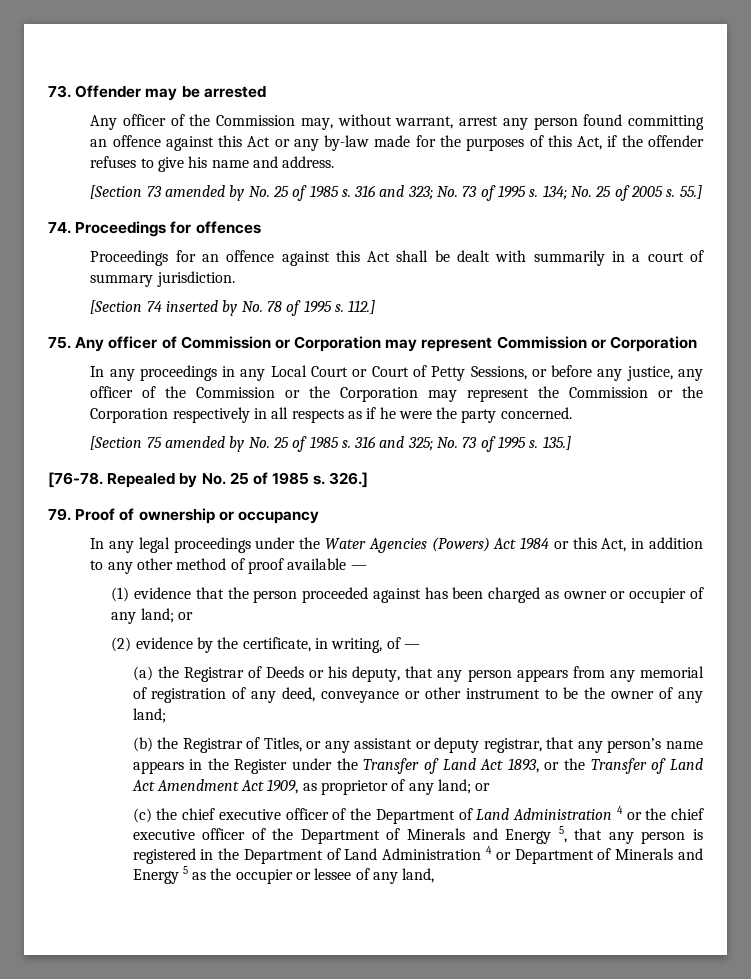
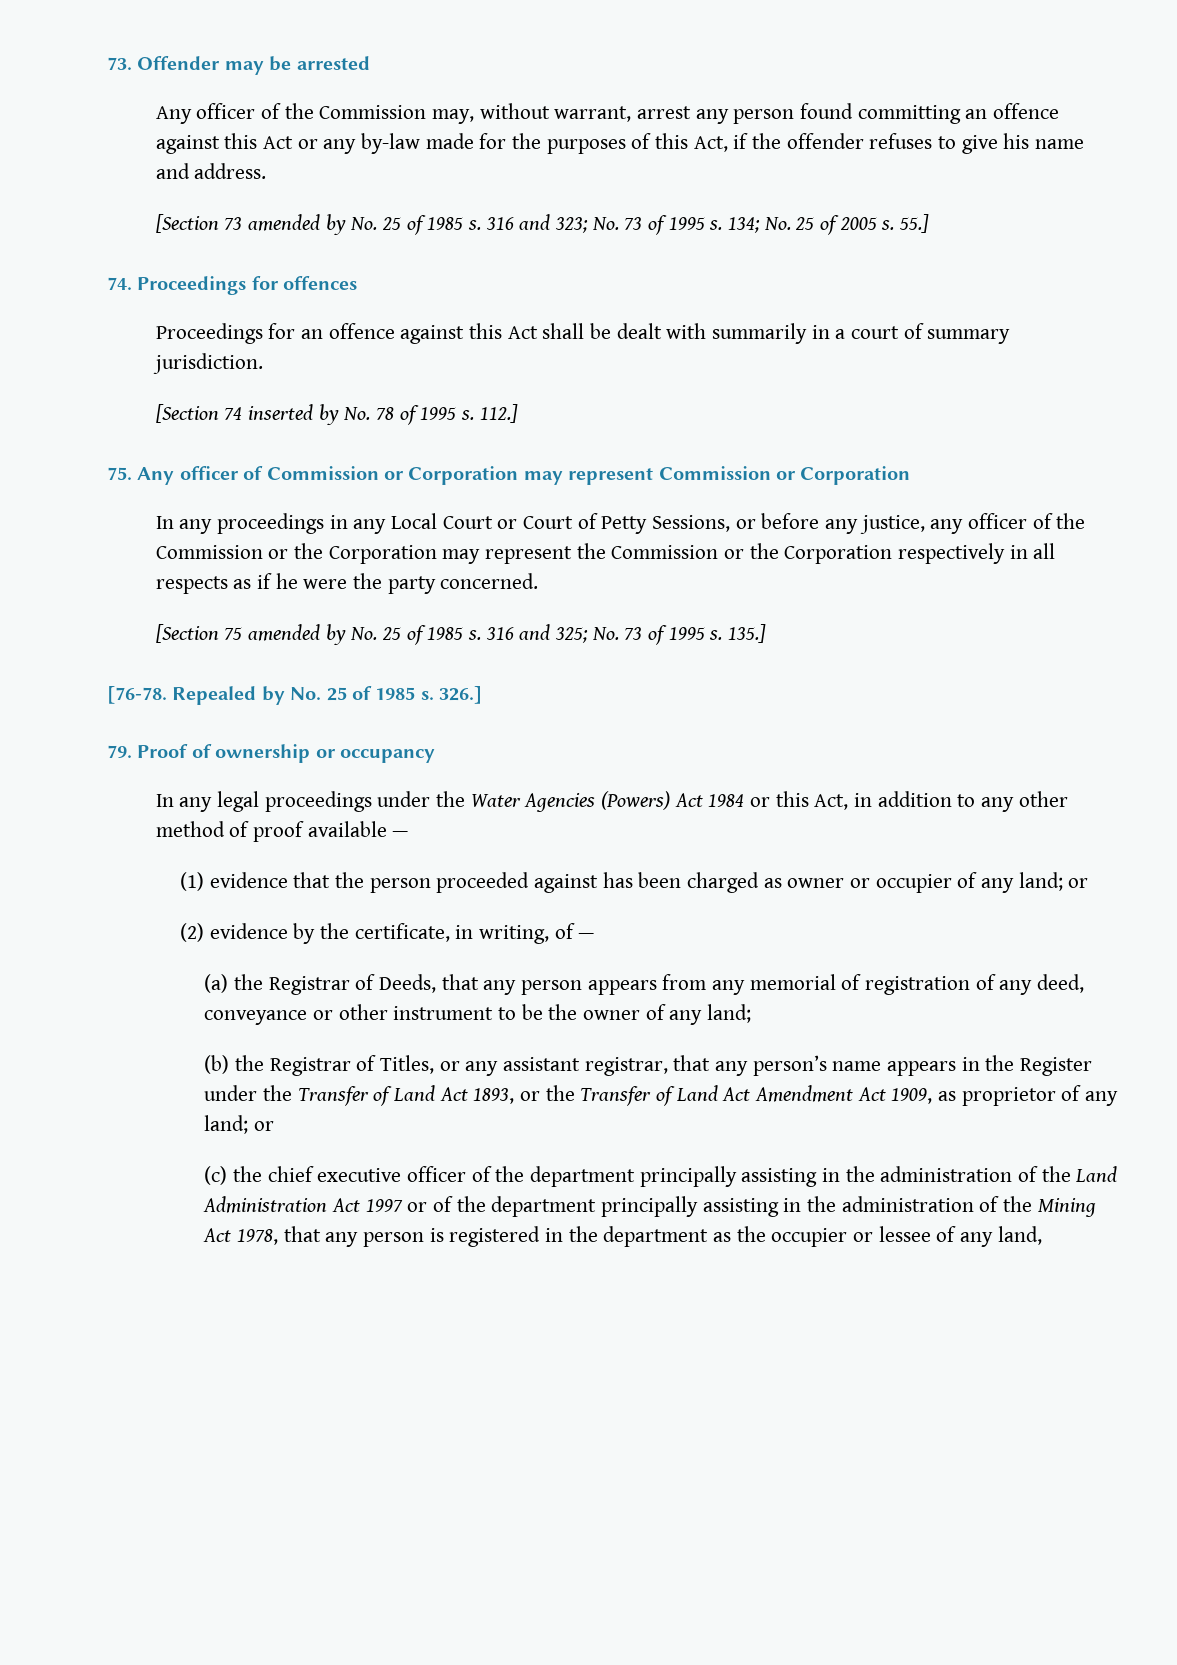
- (a) the Registrar of Deeds or his deputy, that any person appears from any memorial of registration of any deed, conveyance or other instrument to be the owner of any land;
+ (a) the Registrar of Deeds, that any person appears from any memorial of registration of any deed, conveyance or other instrument to be the owner of any land;
- (b) the Registrar of Titles, or any assistant or deputy registrar, that any person’s name appears in the Register under the Transfer of Land Act 1893, or the Transfer of Land Act Amendment Act 1909, as proprietor of any land; or
+ (b) the Registrar of Titles, or any assistant registrar, that any person’s name appears in the Register under the Transfer of Land Act 1893, or the Transfer of Land Act Amendment Act 1909, as proprietor of any land; or
- (c) the chief executive officer of the Department of Land Administration 4 or the chief executive officer of the Department of Minerals and Energy 5, that any person is registered in the Department of Land Administration 4 or Department of Minerals and Energy 5 as the occupier or lessee of any land,
+ (c) the chief executive officer of the department principally assisting in the administration of the Land Administration Act 1997 or of the department principally assisting in the administration of the Mining Act 1978, that any person is registered in the department as the occupier or lessee of any land,

